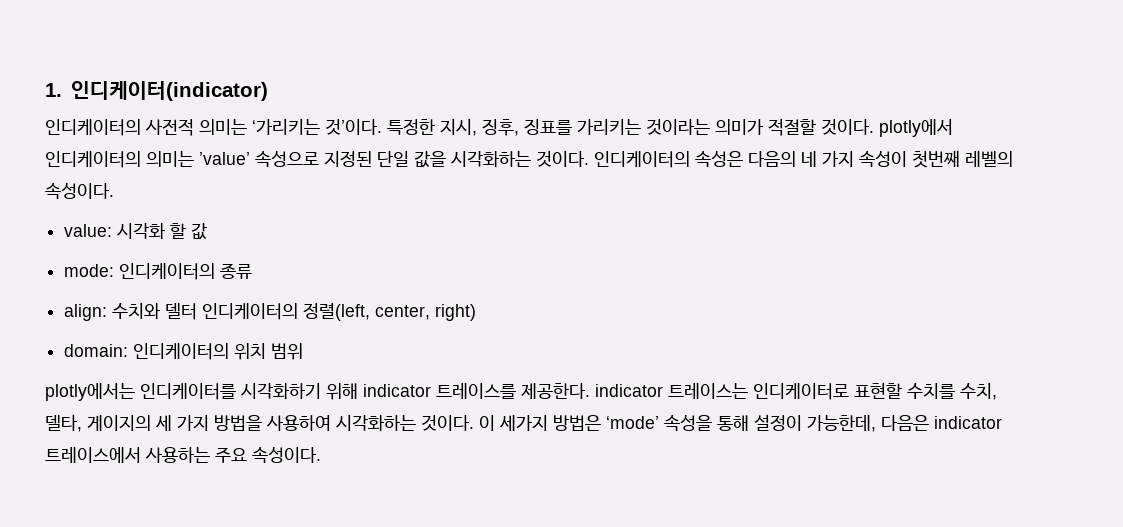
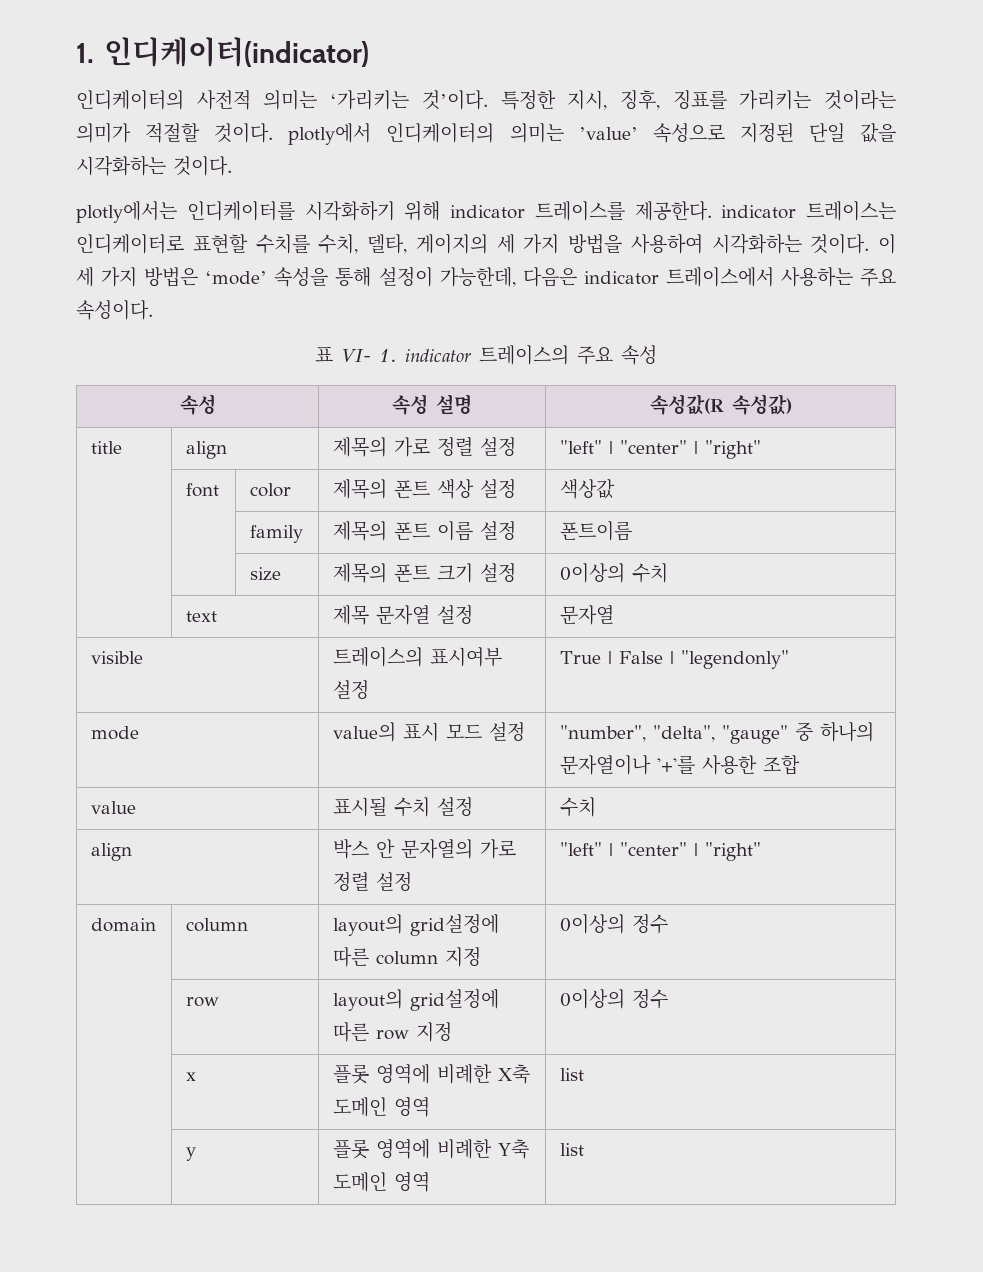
- 인디케이터의 속성은 다음의 네 가지 속성이 첫번째 레벨의 속성이다.
- value: 시각화 할 값
- mode: 인디케이터의 종류
- align: 수치와 델터 인디케이터의 정렬(left, center, right)
- domain: 인디케이터의 위치 범위
- 이 세가지 방법은 ‘mode’ 속성을 통해 설정이 가능한데, 다음은 indicator 트레이스에서 사용하는 주요 속성이다.
+ 이 세 가지 방법은 ‘mode’ 속성을 통해 설정이 가능한데, 다음은 indicator 트레이스에서 사용하는 주요 속성이다.
+ 표 VI- 1. indicator 트레이스의 주요 속성
+ 속성 | 속성 설명 | 속성값(R 속성값)
+ title | align | 제목의 가로 정렬 설정 | "left" | "center" | "right"
+ | font | color | 제목의 폰트 색상 설정 | 색상값
+ | | family | 제목의 폰트 이름 설정 | 폰트이름
+ | | size | 제목의 폰트 크기 설정 | 0이상의 수치
+ | text | 제목 문자열 설정 | 문자열
+ visible | 트레이스의 표시여부 설정 | True | False | "legendonly"
+ mode | value의 표시 모드 설정 | "number", "delta", "gauge" 중 하나의 문자열이나 '+'를 사용한 조합
+ value | 표시될 수치 설정 | 수치
+ align | 박스 안 문자열의 가로 정렬 설정 | "left" | "center" | "right"
+ domain | column | layout의 grid설정에 따른 column 지정 | 0이상의 정수
+ | row | layout의 grid설정에 따른 row 지정 | 0이상의 정수
+ | x | 플롯 영역에 비례한 X축 도메인 영역 | list
+ | y | 플롯 영역에 비례한 Y축 도메인 영역 | list

